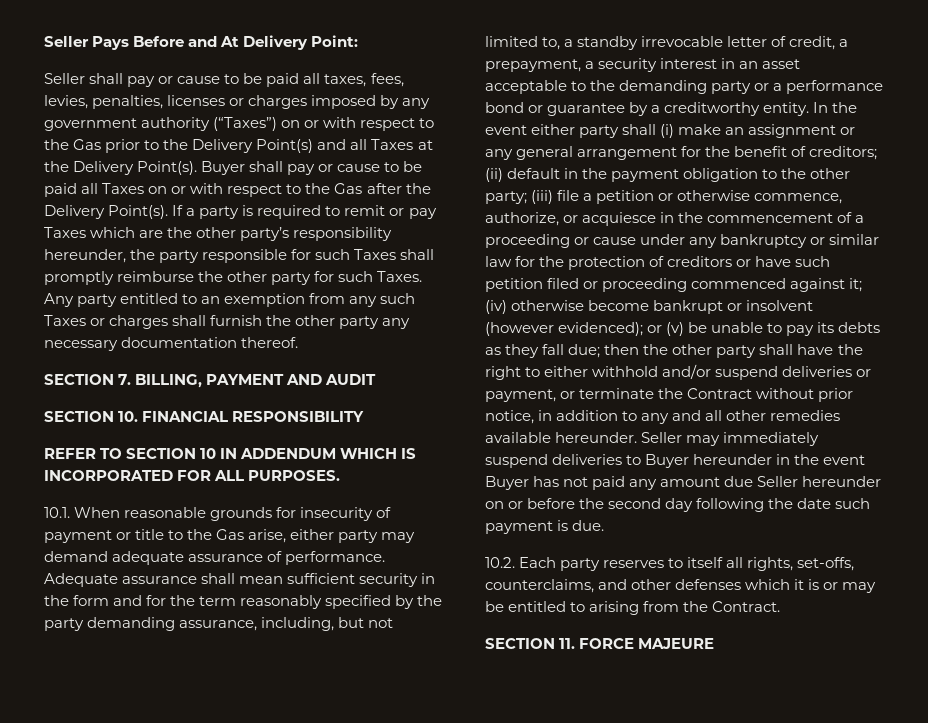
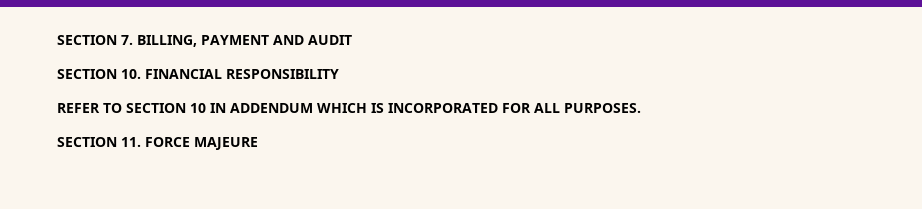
- Seller Pays Before and At Delivery Point:
- Seller shall pay or cause to be paid all taxes, fees, levies, penalties, licenses or charges imposed by any government authority (“Taxes”) on or with respect to the Gas prior to the Delivery Point(s) and all Taxes at the Delivery Point(s). Buyer shall pay or cause to be paid all Taxes on or with respect to the Gas after the Delivery Point(s). If a party is required to remit or pay Taxes which are the other party’s responsibility hereunder, the party responsible for such Taxes shall promptly reimburse the other party for such Taxes. Any party entitled to an exemption from any such Taxes or charges shall furnish the other party any necessary documentation thereof.
- 10.1. When reasonable grounds for insecurity of payment or title to the Gas arise, either party may demand adequate assurance of performance. Adequate assurance shall mean sufficient security in the form and for the term reasonably specified by the party demanding assurance, including, but not limited to, a standby irrevocable letter of credit, a prepayment, a security interest in an asset acceptable to the demanding party or a performance bond or guarantee by a creditworthy entity. In the event either party shall (i) make an assignment or any general arrangement for the benefit of creditors; (ii) default in the payment obligation to the other party; (iii) file a petition or otherwise commence, authorize, or acquiesce in the commencement of a proceeding or cause under any bankruptcy or similar law for the protection of creditors or have such petition filed or proceeding commenced against it; (iv) otherwise become bankrupt or insolvent (however evidenced); or (v) be unable to pay its debts as they fall due; then the other party shall have the right to either withhold and/or suspend deliveries or payment, or terminate the Contract without prior notice, in addition to any and all other remedies available hereunder. Seller may immediately suspend deliveries to Buyer hereunder in the event Buyer has not paid any amount due Seller hereunder on or before the second day following the date such payment is due.
- 10.2. Each party reserves to itself all rights, set-offs, counterclaims, and other defenses which it is or may be entitled to arising from the Contract.

